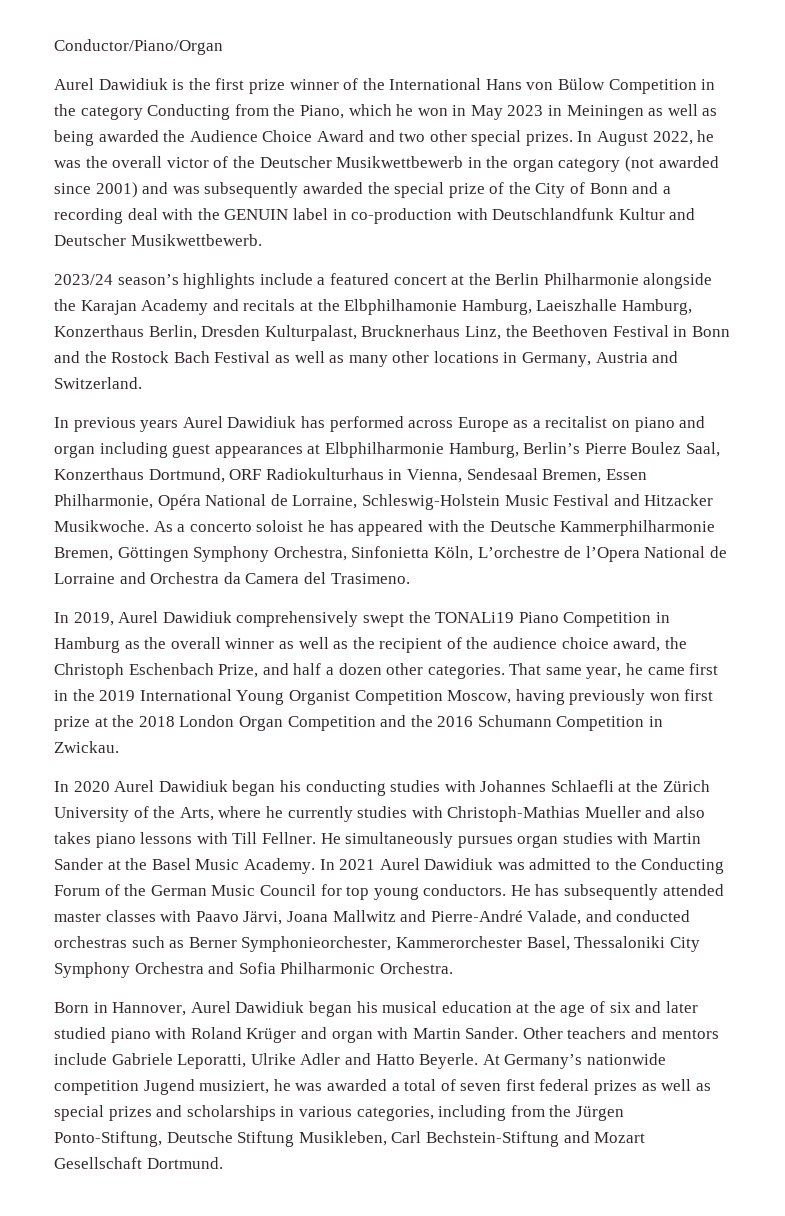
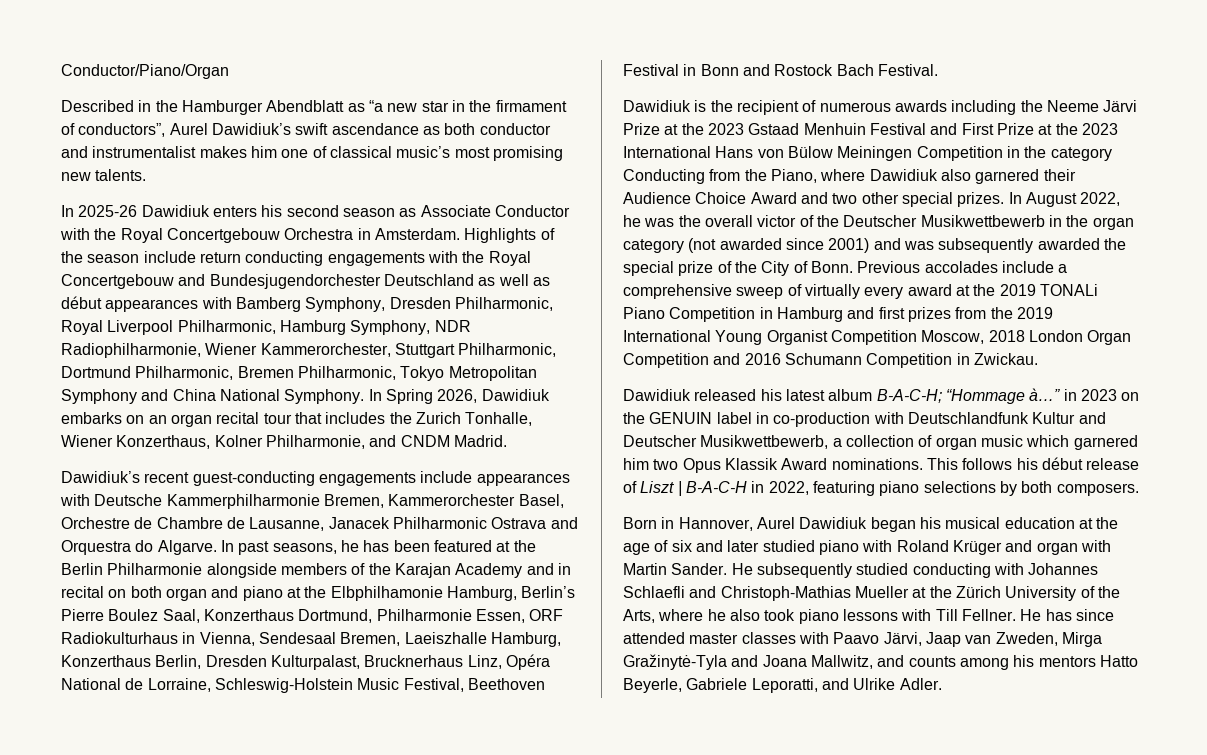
- Aurel Dawidiuk is the first prize winner of the International Hans von Bülow Competition in the category Conducting from the Piano, which he won in May 2023 in Meiningen as well as being awarded the Audience Choice Award and two other special prizes.
+ Described in the Hamburger Abendblatt as “a new star in the firmament of conductors”, Aurel Dawidiuk’s swift ascendance as both conductor and instrumentalist makes him one of classical music’s most promising new talents.
+ In 2025-26 Dawidiuk enters his second season as Associate Conductor with the Royal Concertgebouw Orchestra in Amsterdam. Highlights of the season include return conducting engagements with the Royal Concertgebouw and Bundesjugendorchester Deutschland as well as début appearances with Bamberg Symphony, Dresden Philharmonic, Royal Liverpool Philharmonic, Hamburg Symphony, NDR Radiophilharmonie, Wiener Kammerorchester, Stuttgart Philharmonic, Dortmund Philharmonic, Bremen Philharmonic, Tokyo Metropolitan Symphony and China National Symphony. In Spring 2026, Dawidiuk embarks on an organ recital tour that includes the Zurich Tonhalle, Wiener Konzerthaus, Kolner Philharmonie, and CNDM Madrid.
+ Dawidiuk’s recent guest-conducting engagements include appearances with Deutsche Kammerphilharmonie Bremen, Kammerorchester Basel, Orchestre de Chambre de Lausanne, Janacek Philharmonic Ostrava and Orquestra do Algarve. In past seasons, he has been featured at the Berlin Philharmonie alongside members of the Karajan Academy and in recital on both organ and piano at the Elbphilhamonie Hamburg, Berlin’s Pierre Boulez Saal, Konzerthaus Dortmund, Philharmonie Essen, ORF Radiokulturhaus in Vienna, Sendesaal Bremen, Laeiszhalle Hamburg, Konzerthaus Berlin, Dresden Kulturpalast, Brucknerhaus Linz, Opéra National de Lorraine, Schleswig-Holstein Music Festival, Beethoven Festival in Bonn and Rostock Bach Festival.
+ Dawidiuk is the recipient of numerous awards including the Neeme Järvi Prize at the 2023 Gstaad Menhuin Festival and First Prize at the 2023 International Hans von Bülow Meiningen Competition in the category Conducting from the Piano, where Dawidiuk also garnered their Audience Choice Award and two other special prizes.
- In August 2022, he was the overall victor of the Deutscher Musikwettbewerb in the organ category (not awarded since 2001) and was subsequently awarded the special prize of the City of Bonn and a recording deal with the GENUIN label in co-production with Deutschlandfunk Kultur and Deutscher Musikwettbewerb.
- 2023/24 season’s highlights include a featured concert at the Berlin Philharmonie alongside the Karajan Academy and recitals at the Elbphilhamonie Hamburg, Laeiszhalle Hamburg, Konzerthaus Berlin, Dresden Kulturpalast, Brucknerhaus Linz, the Beethoven Festival in Bonn and the Rostock Bach Festival as well as many other locations in Germany, Austria and Switzerland.
- In previous years Aurel Dawidiuk has performed across Europe as a recitalist on piano and organ including guest appearances at Elbphilharmonie Hamburg, Berlin’s Pierre Boulez Saal, Konzerthaus Dortmund, ORF Radiokulturhaus in Vienna, Sendesaal Bremen, Essen Philharmonie, Opéra National de Lorraine, Schleswig-Holstein Music Festival and Hitzacker Musikwoche. As a concerto soloist he has appeared with the Deutsche Kammerphilharmonie Bremen, Göttingen Symphony Orchestra, Sinfonietta Köln, L’orchestre de l’Opera National de Lorraine and Orchestra da Camera del Trasimeno.
- In 2019, Aurel Dawidiuk comprehensively swept the TONALi19 Piano Competition in Hamburg as the overall winner as well as the recipient of the audience choice award, the Christoph Eschenbach Prize, and half a dozen other categories. That same year, he came first in the 2019 International Young Organist Competition Moscow, having previously won first prize at the 2018 London Organ Competition and the 2016 Schumann Competition in Zwickau.
- In 2020 Aurel Dawidiuk began his conducting studies with Johannes Schlaefli at the Zürich University of the Arts, where he currently studies with Christoph-Mathias Mueller and also takes piano lessons with Till Fellner. He simultaneously pursues organ studies with Martin Sander at the Basel Music Academy. In 2021 Aurel Dawidiuk was admitted to the Conducting Forum of the German Music Council for top young conductors. He has subsequently attended master classes with Paavo Järvi, Joana Mallwitz and Pierre-André Valade, and conducted orchestras such as Berner Symphonieorchester, Kammerorchester Basel, Thessaloniki City Symphony Orchestra and Sofia Philharmonic Orchestra.
+ In August 2022, he was the overall victor of the Deutscher Musikwettbewerb in the organ category (not awarded since 2001) and was subsequently awarded the special prize of the City of Bonn. Previous accolades include a comprehensive sweep of virtually every award at the 2019 TONALi Piano Competition in Hamburg and first prizes from the 2019 International Young Organist Competition Moscow, 2018 London Organ Competition and 2016 Schumann Competition in Zwickau.
+ Dawidiuk released his latest album B-A-C-H; “Hommage à…” in 2023 on the GENUIN label in co-production with Deutschlandfunk Kultur and Deutscher Musikwettbewerb, a collection of organ music which garnered him two Opus Klassik Award nominations. This follows his début release of Liszt | B-A-C-H in 2022, featuring piano selections by both composers.
- Other teachers and mentors include Gabriele Leporatti, Ulrike Adler and Hatto Beyerle. At Germany’s nationwide competition Jugend musiziert, he was awarded a total of seven first federal prizes as well as special prizes and scholarships in various categories, including from the Jürgen Ponto-Stiftung, Deutsche Stiftung Musikleben, Carl Bechstein-Stiftung and Mozart Gesellschaft Dortmund.
+ He subsequently studied conducting with Johannes Schlaefli and Christoph-Mathias Mueller at the Zürich University of the Arts, where he also took piano lessons with Till Fellner. He has since attended master classes with Paavo Järvi, Jaap van Zweden, Mirga Gražinytė-Tyla and Joana Mallwitz, and counts among his mentors Hatto Beyerle, Gabriele Leporatti, and Ulrike Adler.

